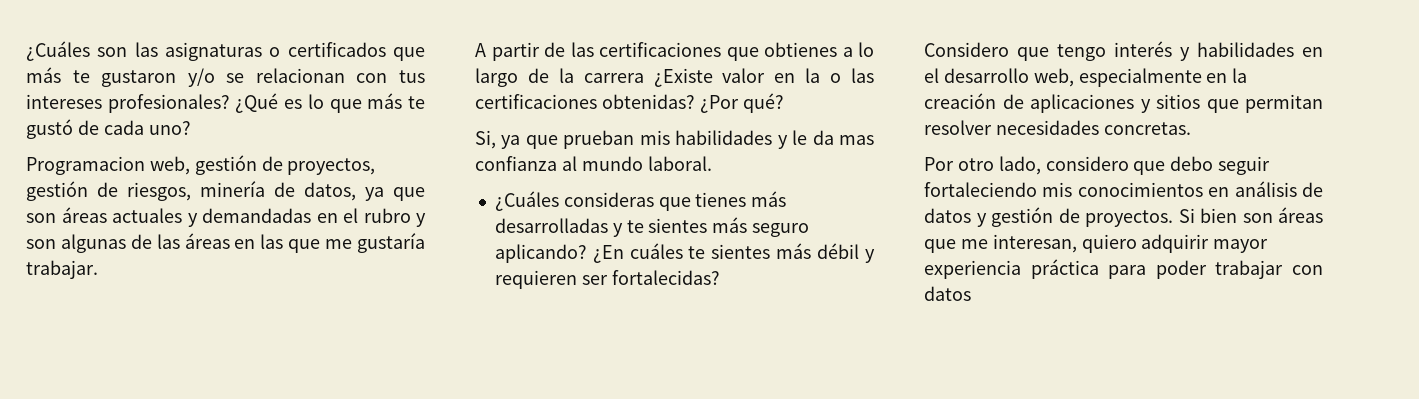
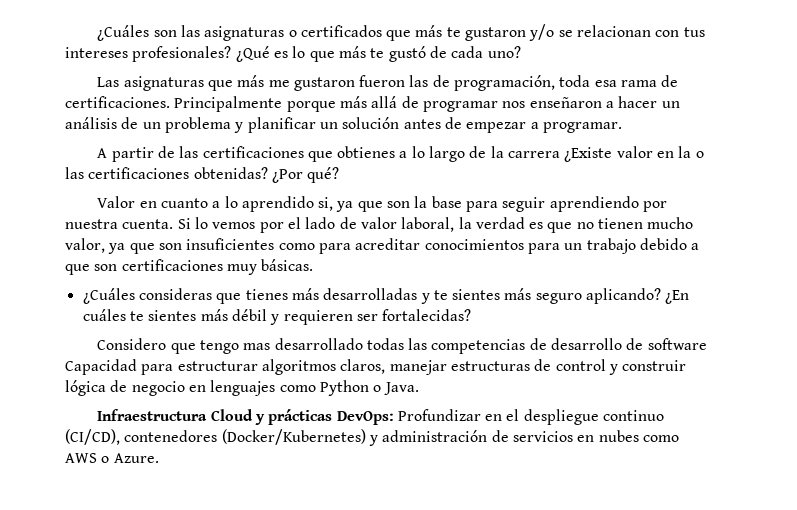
- Programacion web, gestión de proyectos, gestión de riesgos, minería de datos, ya que son áreas actuales y demandadas en el rubro y son algunas de las áreas en las que me gustaría trabajar.
+ Las asignaturas que más me gustaron fueron las de programación, toda esa rama de certificaciones. Principalmente porque más allá de programar nos enseñaron a hacer un análisis de un problema y planificar un solución antes de empezar a programar.
- Si, ya que prueban mis habilidades y le da mas confianza al mundo laboral.
+ Valor en cuanto a lo aprendido si, ya que son la base para seguir aprendiendo por nuestra cuenta. Si lo vemos por el lado de valor laboral, la verdad es que no tienen mucho valor, ya que son insuficientes como para acreditar conocimientos para un trabajo debido a que son certificaciones muy básicas.
- Considero que tengo interés y habilidades en el desarrollo web, especialmente en la creación de aplicaciones y sitios que permitan resolver necesidades concretas.
- Por otro lado, considero que debo seguir fortaleciendo mis conocimientos en análisis de datos y gestión de proyectos. Si bien son áreas que me interesan, quiero adquirir mayor experiencia práctica para poder trabajar con datos
+ Considero que tengo mas desarrollado todas las competencias de desarrollo de software Capacidad para estructurar algoritmos claros, manejar estructuras de control y construir lógica de negocio en lenguajes como Python o Java.
+ Infraestructura Cloud y prácticas DevOps: Profundizar en el despliegue continuo (CI/CD), contenedores (Docker/Kubernetes) y administración de servicios en nubes como AWS o Azure.

